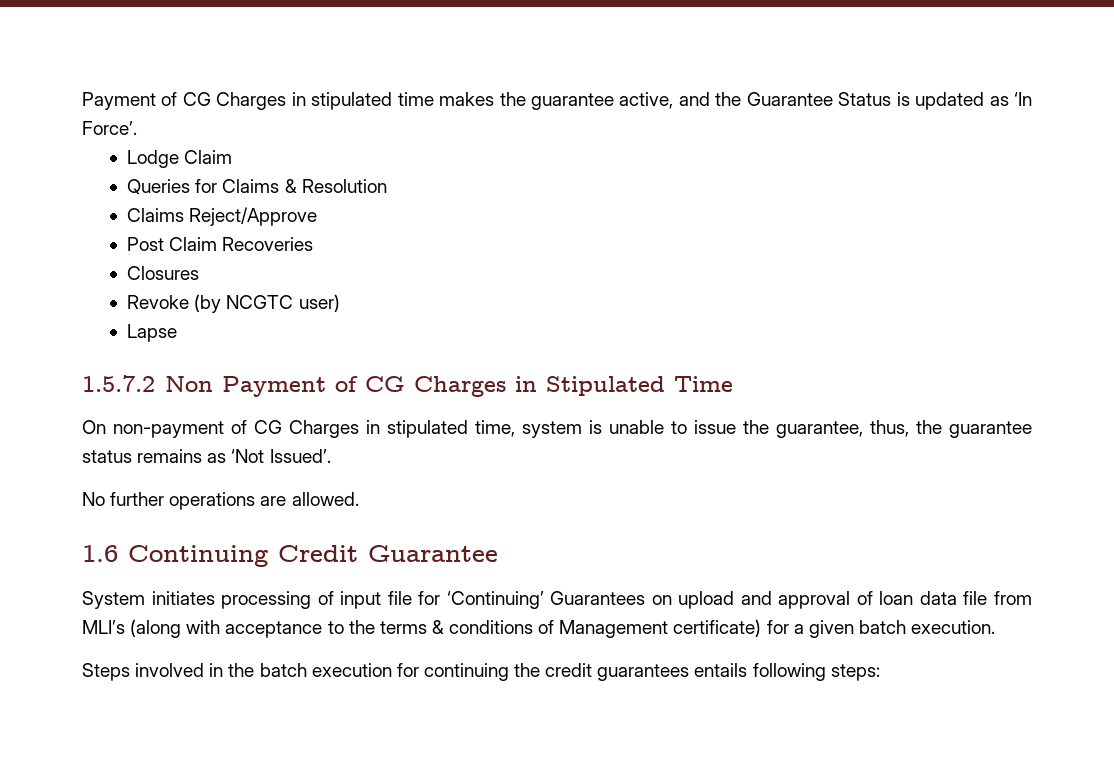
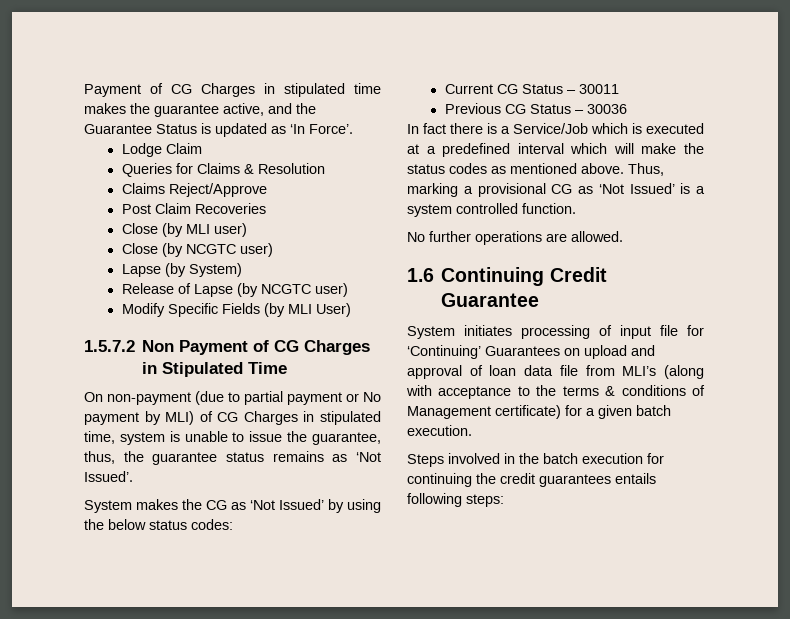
- Closures
- Revoke (by NCGTC user)
+ Close (by MLI user)
+ Close (by NCGTC user)
- Lapse
+ Lapse (by System)
+ Release of Lapse (by NCGTC user)
+ Modify Specific Fields (by MLI User)
- On non-payment of CG Charges in stipulated time, system is unable to issue the guarantee, thus, the guarantee status remains as ‘Not Issued’.
+ On non-payment (due to partial payment or No payment by MLI) of CG Charges in stipulated time, system is unable to issue the guarantee, thus, the guarantee status remains as ‘Not Issued’.
+ System makes the CG as ‘Not Issued’ by using the below status codes:
+ Current CG Status – 30011
+ Previous CG Status – 30036
+ In fact there is a Service/Job which is executed at a predefined interval which will make the status codes as mentioned above. Thus, marking a provisional CG as ‘Not Issued’ is a system controlled function.

